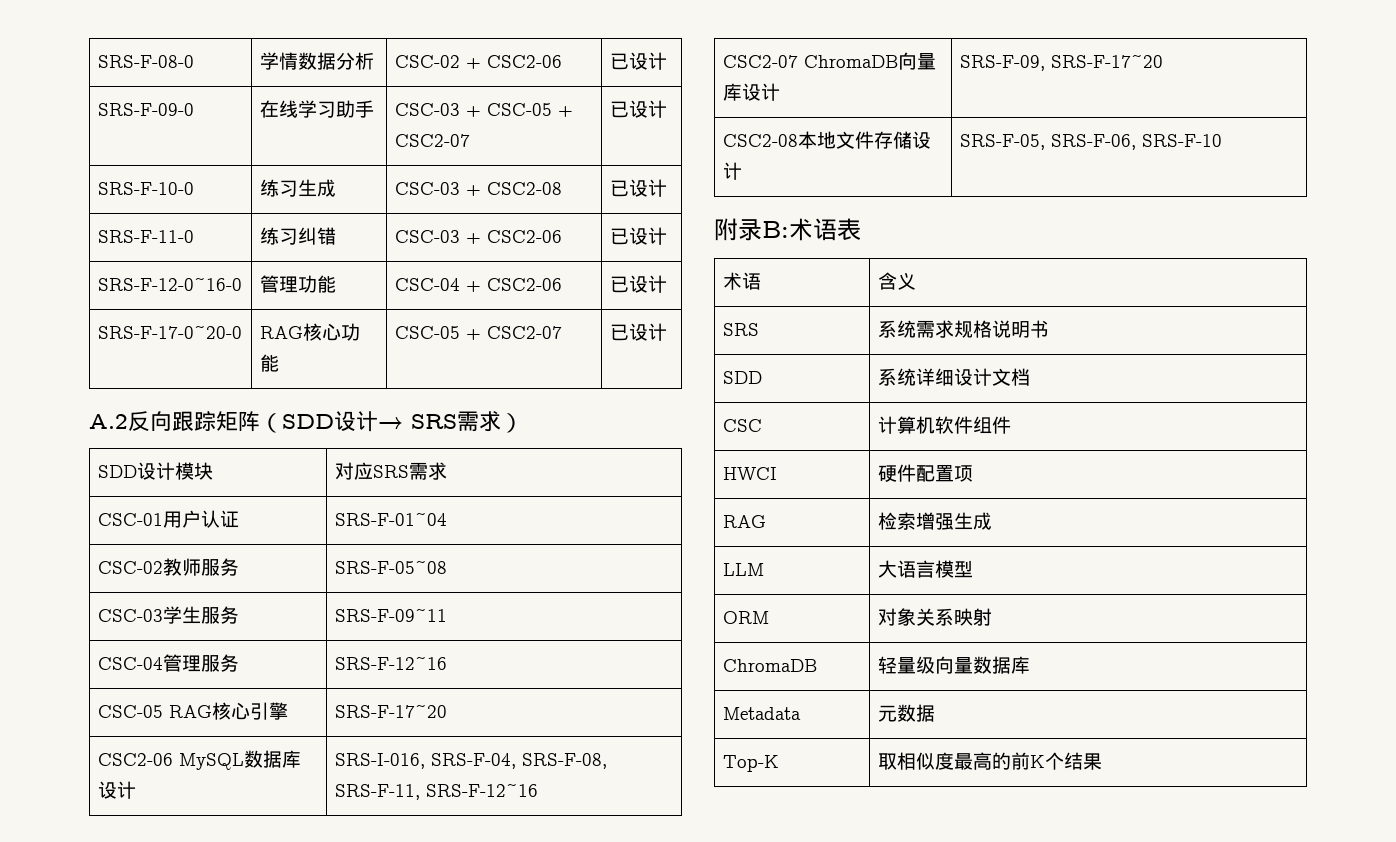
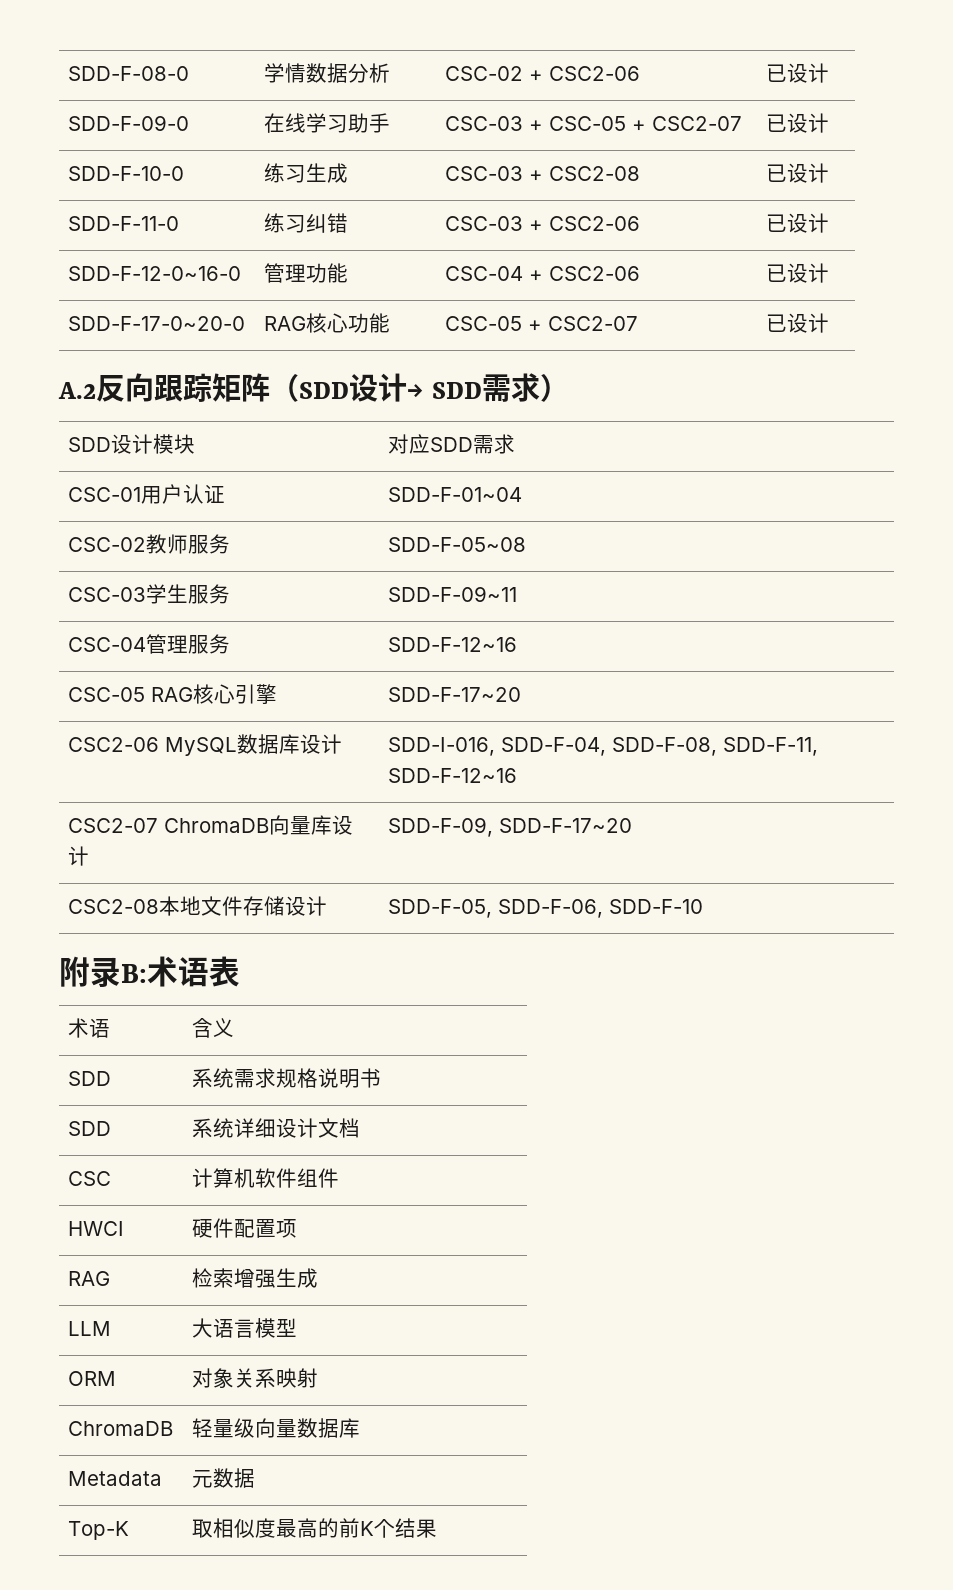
- SRS-F-08-0 | 学情数据分析 | CSC-02 + CSC2-06 | 已设计
+ SDD-F-08-0 | 学情数据分析 | CSC-02 + CSC2-06 | 已设计
- SRS-F-09-0 | 在线学习助手 | CSC-03 + CSC-05 + CSC2-07 | 已设计
+ SDD-F-09-0 | 在线学习助手 | CSC-03 + CSC-05 + CSC2-07 | 已设计
- SRS-F-10-0 | 练习生成 | CSC-03 + CSC2-08 | 已设计
+ SDD-F-10-0 | 练习生成 | CSC-03 + CSC2-08 | 已设计
- SRS-F-11-0 | 练习纠错 | CSC-03 + CSC2-06 | 已设计
+ SDD-F-11-0 | 练习纠错 | CSC-03 + CSC2-06 | 已设计
- SRS-F-12-0~16-0 | 管理功能 | CSC-04 + CSC2-06 | 已设计
+ SDD-F-12-0~16-0 | 管理功能 | CSC-04 + CSC2-06 | 已设计
- SRS-F-17-0~20-0 | RAG核心功能 | CSC-05 + CSC2-07 | 已设计
+ SDD-F-17-0~20-0 | RAG核心功能 | CSC-05 + CSC2-07 | 已设计
- A.2反向跟踪矩阵（SDD设计→ SRS需求）
+ A.2反向跟踪矩阵（SDD设计→ SDD需求）
- SDD设计模块 | 对应SRS需求
+ SDD设计模块 | 对应SDD需求
- CSC-01用户认证 | SRS-F-01~04
+ CSC-01用户认证 | SDD-F-01~04
- CSC-02教师服务 | SRS-F-05~08
+ CSC-02教师服务 | SDD-F-05~08
- CSC-03学生服务 | SRS-F-09~11
+ CSC-03学生服务 | SDD-F-09~11
- CSC-04管理服务 | SRS-F-12~16
+ CSC-04管理服务 | SDD-F-12~16
- CSC-05 RAG核心引擎 | SRS-F-17~20
+ CSC-05 RAG核心引擎 | SDD-F-17~20
- CSC2-06 MySQL数据库设计 | SRS-I-016, SRS-F-04, SRS-F-08, SRS-F-11, SRS-F-12~16
+ CSC2-06 MySQL数据库设计 | SDD-I-016, SDD-F-04, SDD-F-08, SDD-F-11, SDD-F-12~16
- CSC2-07 ChromaDB向量库设计 | SRS-F-09, SRS-F-17~20
+ CSC2-07 ChromaDB向量库设计 | SDD-F-09, SDD-F-17~20
- CSC2-08本地文件存储设计 | SRS-F-05, SRS-F-06, SRS-F-10
+ CSC2-08本地文件存储设计 | SDD-F-05, SDD-F-06, SDD-F-10
- SRS | 系统需求规格说明书
+ SDD | 系统需求规格说明书

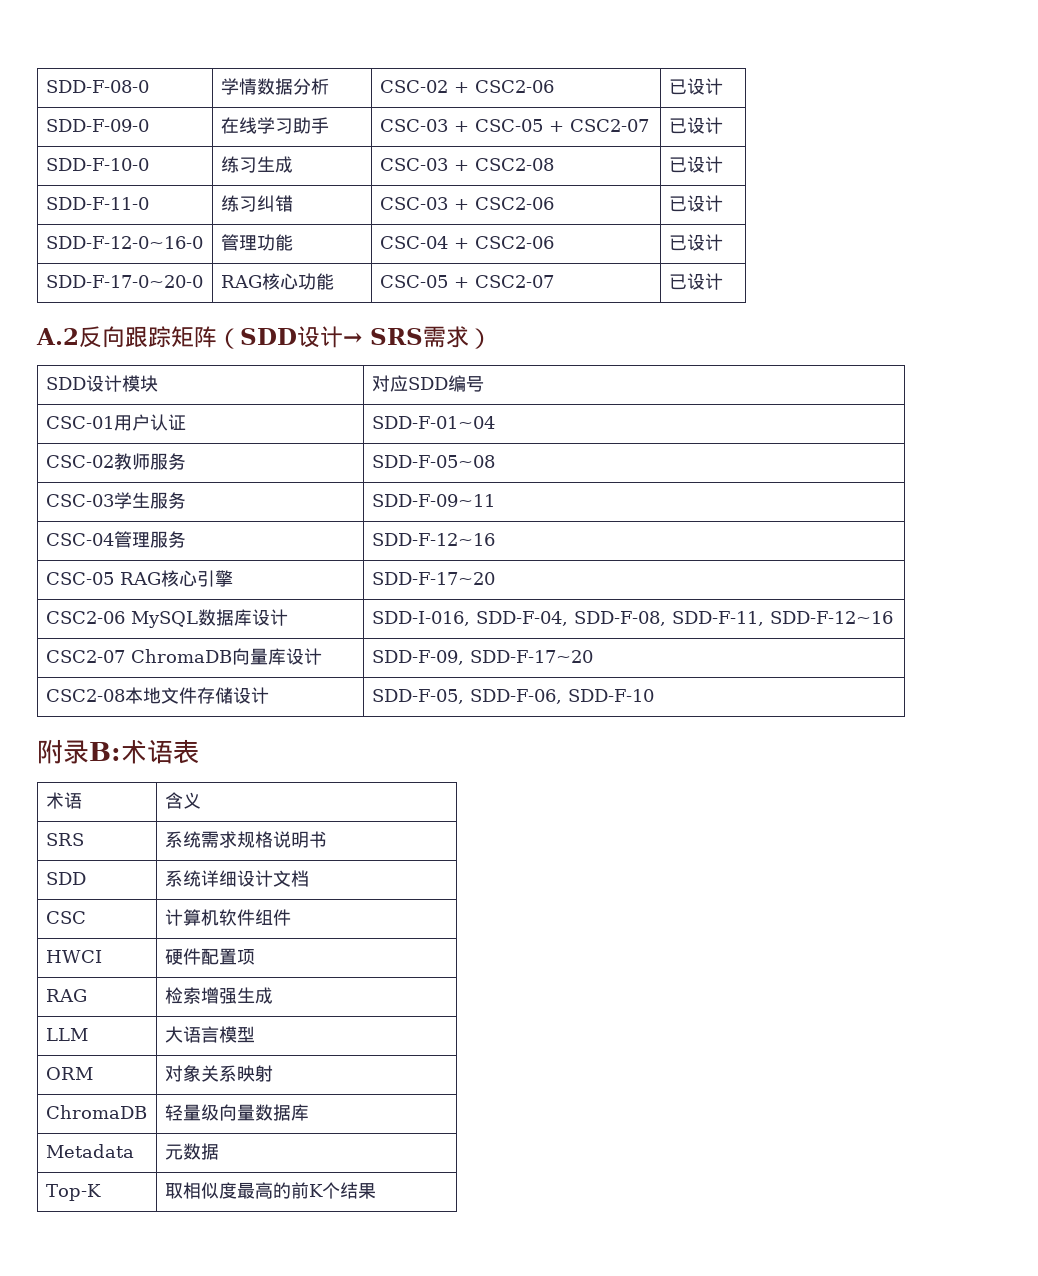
- A.2反向跟踪矩阵（SDD设计→ SDD需求）
+ A.2反向跟踪矩阵（SDD设计→ SRS需求）
- SDD设计模块 | 对应SDD需求
+ SDD设计模块 | 对应SDD编号
- SDD | 系统需求规格说明书
+ SRS | 系统需求规格说明书

